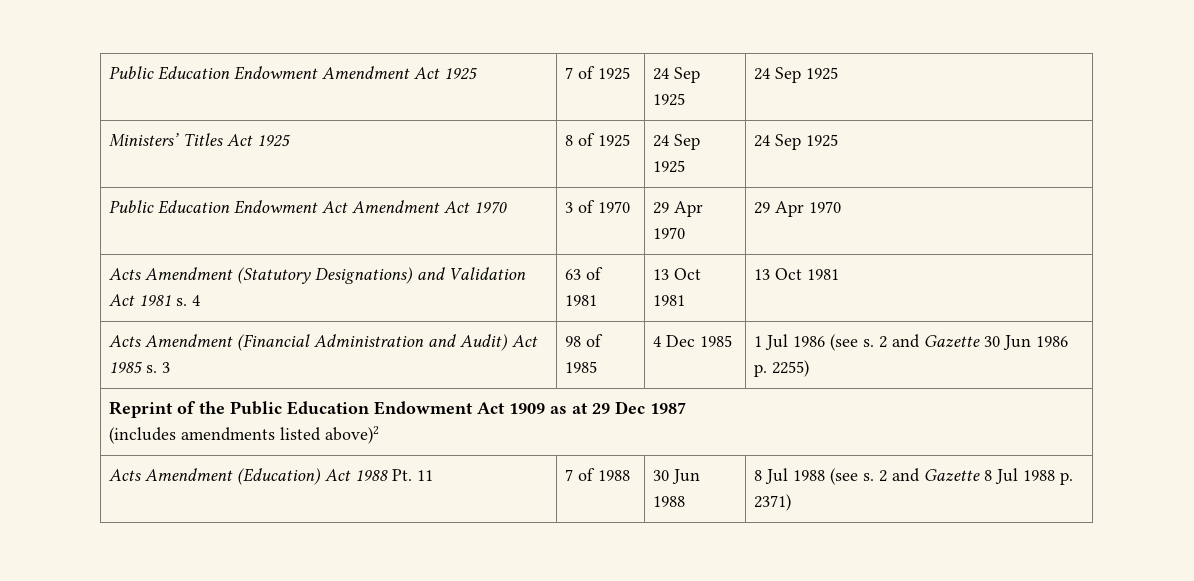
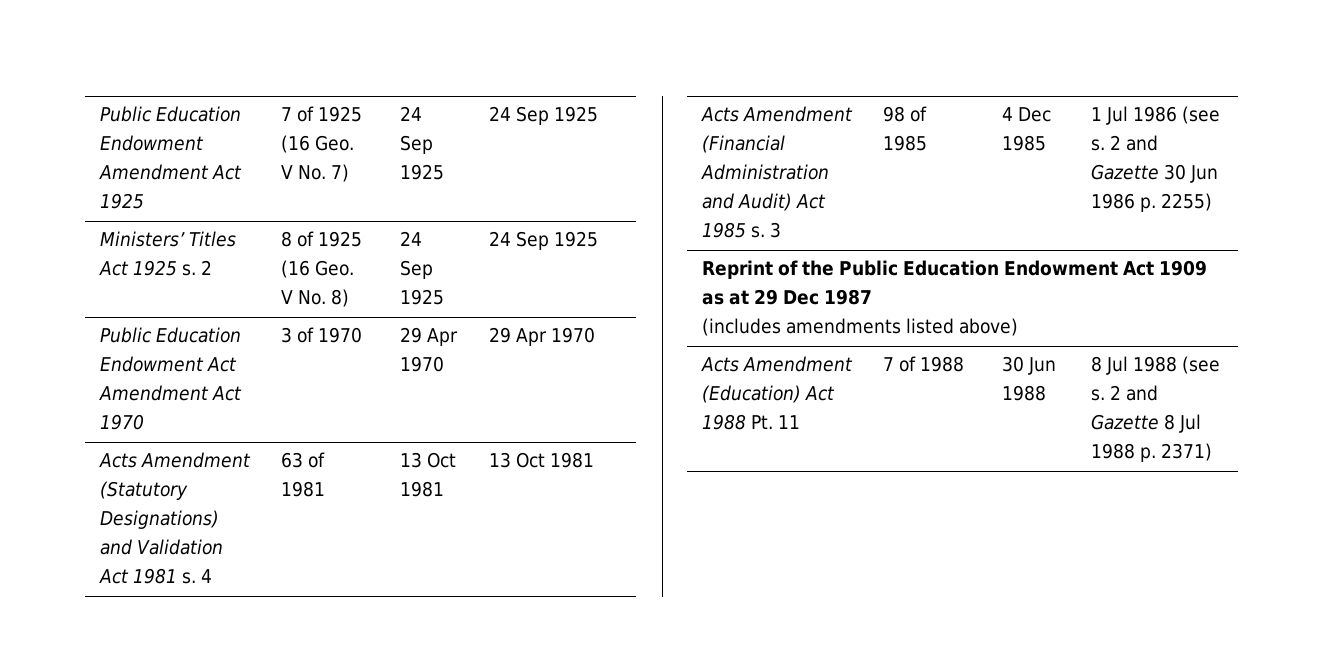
- Public Education Endowment Amendment Act 1925 | 7 of 1925 | 24 Sep 1925 | 24 Sep 1925
+ Public Education Endowment Amendment Act 1925 | 7 of 1925 (16 Geo. V No. 7) | 24 Sep 1925 | 24 Sep 1925
- Ministers’ Titles Act 1925 | 8 of 1925 | 24 Sep 1925 | 24 Sep 1925
+ Ministers’ Titles Act 1925 s. 2 | 8 of 1925 (16 Geo. V No. 8) | 24 Sep 1925 | 24 Sep 1925
  Reprint of the Public Education Endowment Act 1909 as at 29 Dec 1987
- (includes amendments listed above)2
+ (includes amendments listed above)

